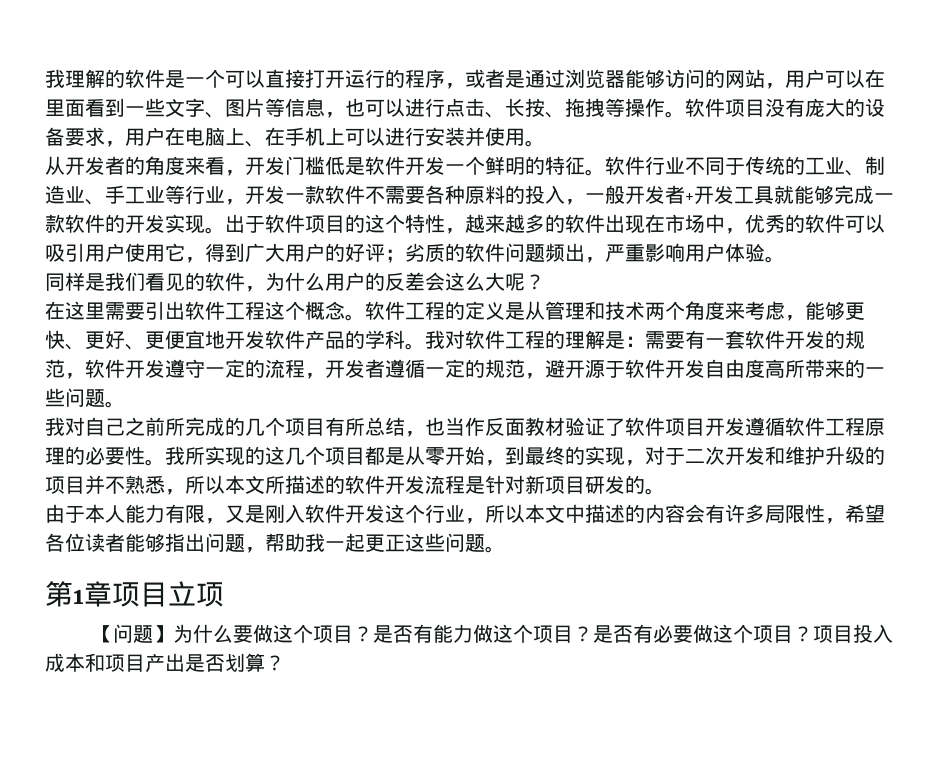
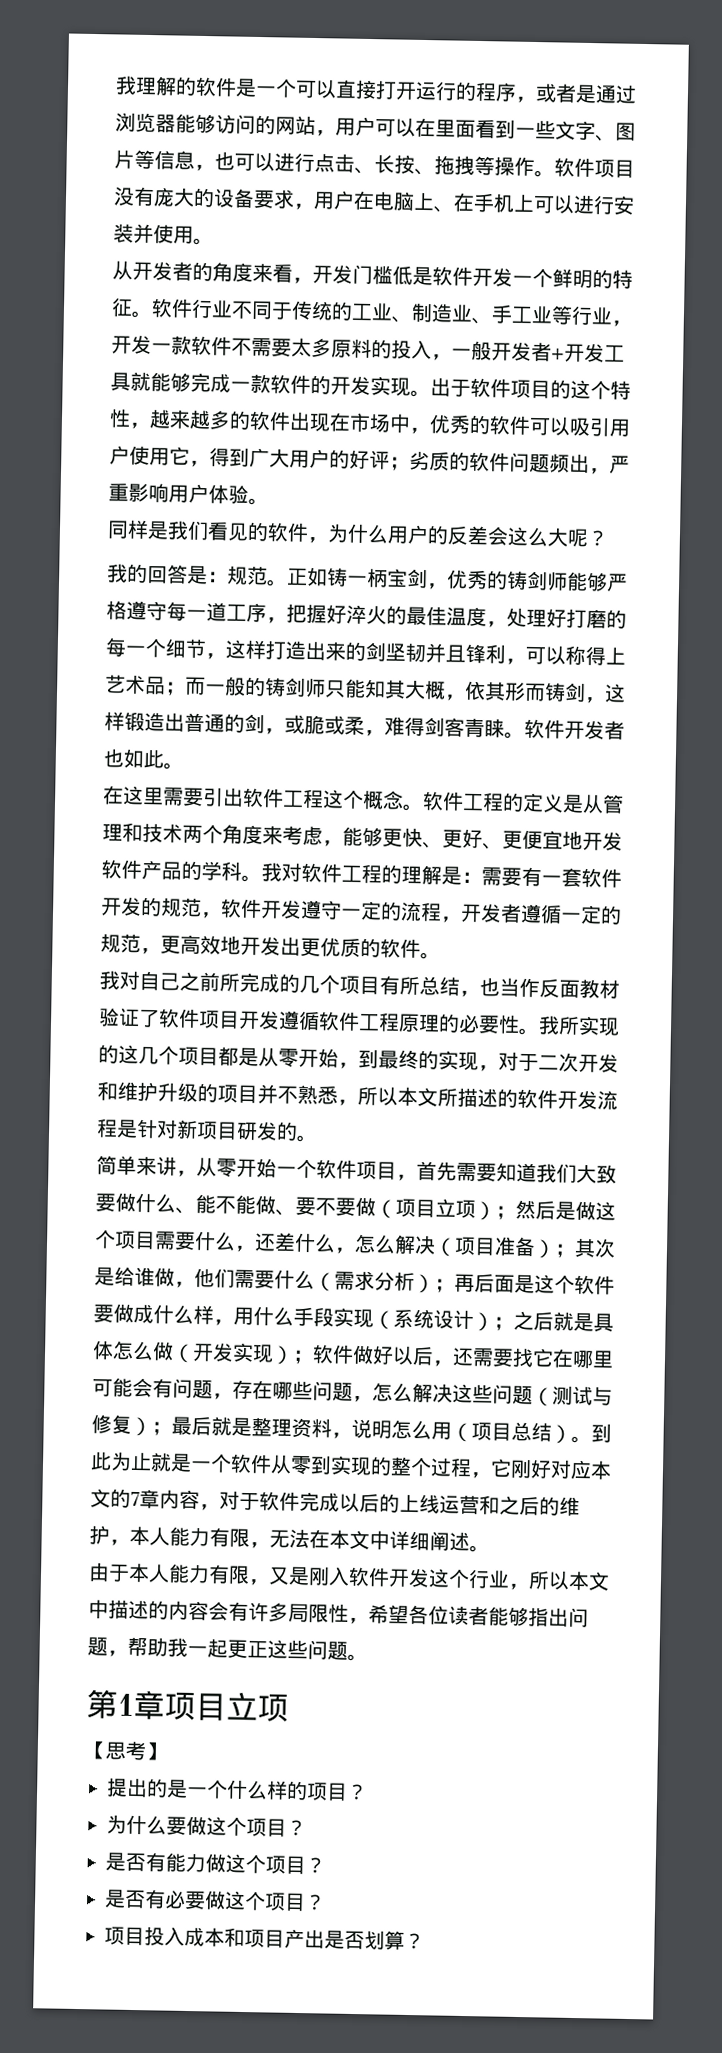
- 软件行业不同于传统的工业、制造业、手工业等行业，开发一款软件不需要各种原料的投入，一般开发者+开发工具就能够完成一款软件的开发实现。
+ 软件行业不同于传统的工业、制造业、手工业等行业，开发一款软件不需要太多原料的投入，一般开发者+开发工具就能够完成一款软件的开发实现。
+ 我的回答是：规范。正如铸一柄宝剑，优秀的铸剑师能够严格遵守每一道工序，把握好淬火的最佳温度，处理好打磨的每一个细节，这样打造出来的剑坚韧并且锋利，可以称得上艺术品；而一般的铸剑师只能知其大概，依其形而铸剑，这样锻造出普通的剑，或脆或柔，难得剑客青睐。软件开发者也如此。
- 我对软件工程的理解是：需要有一套软件开发的规范，软件开发遵守一定的流程，开发者遵循一定的规范，避开源于软件开发自由度高所带来的一些问题。
+ 我对软件工程的理解是：需要有一套软件开发的规范，软件开发遵守一定的流程，开发者遵循一定的规范，更高效地开发出更优质的软件。
+ 简单来讲，从零开始一个软件项目，首先需要知道我们大致要做什么、能不能做、要不要做（项目立项）；然后是做这个项目需要什么，还差什么，怎么解决（项目准备）；其次是给谁做，他们需要什么（需求分析）；再后面是这个软件要做成什么样，用什么手段实现（系统设计）；之后就是具体怎么做（开发实现）；软件做好以后，还需要找它在哪里可能会有问题，存在哪些问题，怎么解决这些问题（测试与修复）；最后就是整理资料，说明怎么用（项目总结）。到此为止就是一个软件从零到实现的整个过程，它刚好对应本文的7章内容，对于软件完成以后的上线运营和之后的维护，本人能力有限，无法在本文中详细阐述。
- 【问题】为什么要做这个项目？是否有能力做这个项目？是否有必要做这个项目？项目投入成本和项目产出是否划算？
+ 【思考】
+ 提出的是一个什么样的项目？
+ 为什么要做这个项目？
+ 是否有能力做这个项目？
+ 是否有必要做这个项目？
+ 项目投入成本和项目产出是否划算？

